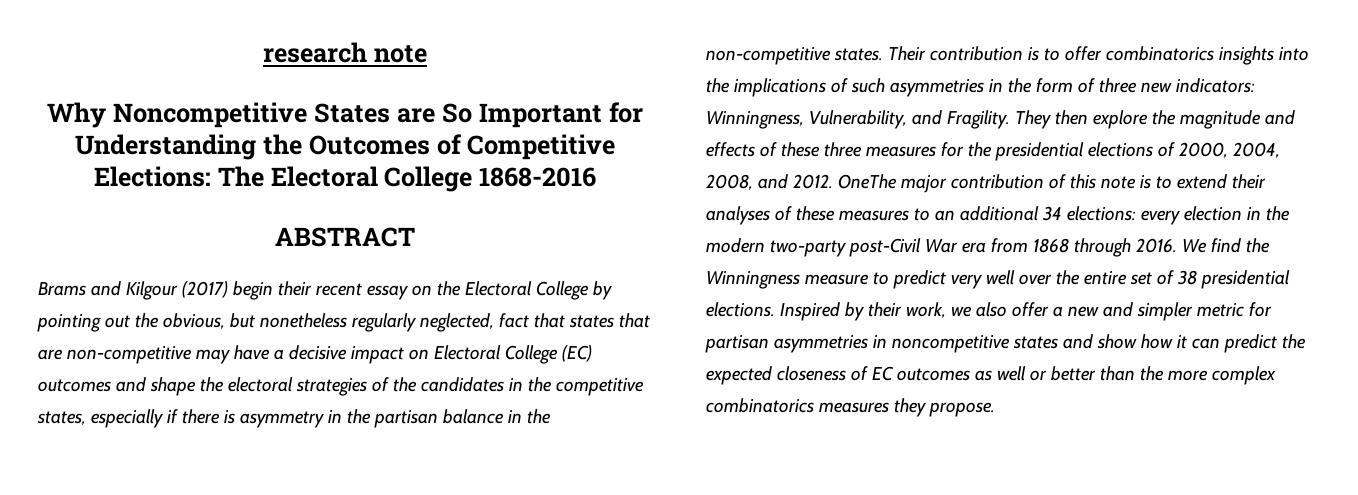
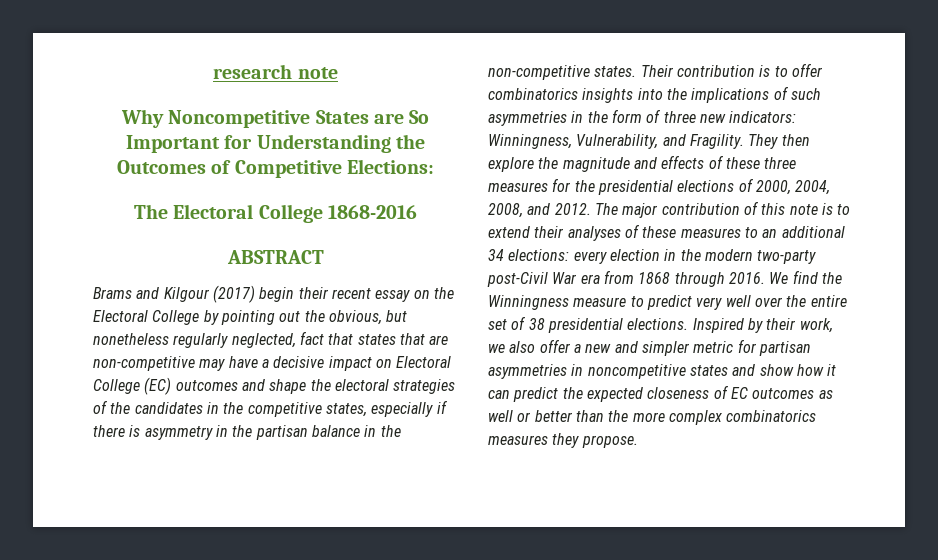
- Why Noncompetitive States are So Important for Understanding the Outcomes of Competitive Elections: The Electoral College 1868-2016
+ Why Noncompetitive States are So Important for Understanding the Outcomes of Competitive Elections:
+ The Electoral College 1868-2016
- OneThe major contribution of this note is to extend their analyses of these measures to an additional 34 elections: every election in the modern two-party post-Civil War era from 1868 through 2016.
+ The major contribution of this note is to extend their analyses of these measures to an additional 34 elections: every election in the modern two-party post-Civil War era from 1868 through 2016.

